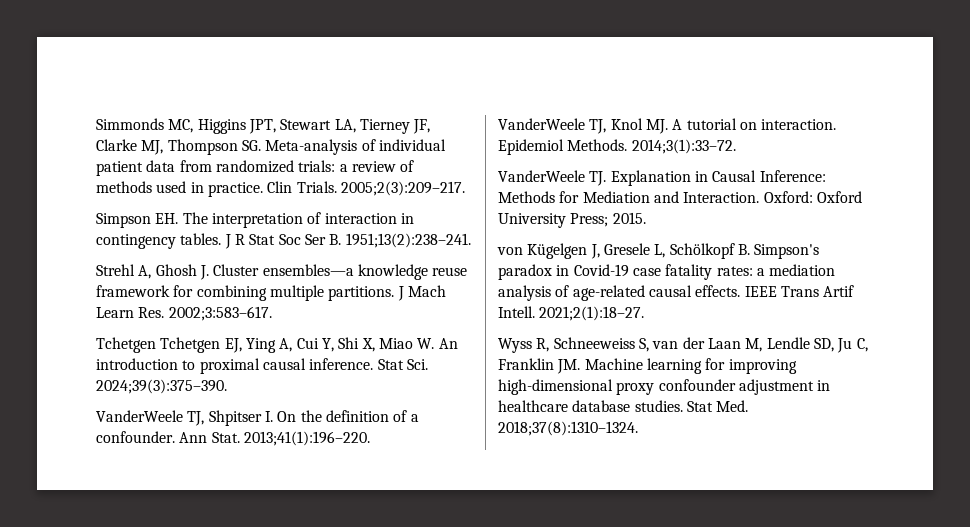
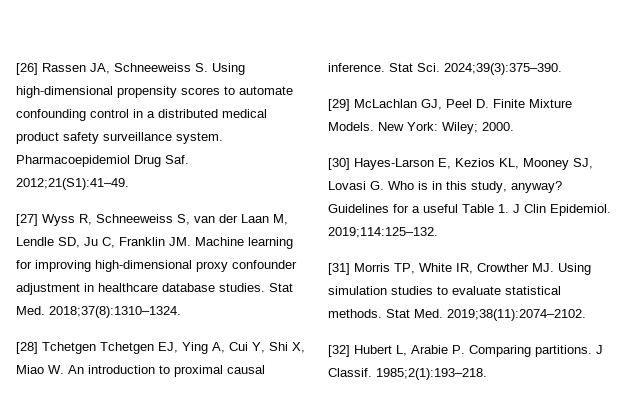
- Simmonds MC, Higgins JPT, Stewart LA, Tierney JF, Clarke MJ, Thompson SG. Meta-analysis of individual patient data from randomized trials: a review of methods used in practice. Clin Trials. 2005;2(3):209–217.
- Simpson EH. The interpretation of interaction in contingency tables. J R Stat Soc Ser B. 1951;13(2):238–241.
- Strehl A, Ghosh J. Cluster ensembles—a knowledge reuse framework for combining multiple partitions. J Mach Learn Res. 2002;3:583–617.
- Tchetgen Tchetgen EJ, Ying A, Cui Y, Shi X, Miao W. An introduction to proximal causal inference. Stat Sci. 2024;39(3):375–390.
- VanderWeele TJ, Shpitser I. On the definition of a confounder. Ann Stat. 2013;41(1):196–220.
- VanderWeele TJ, Knol MJ. A tutorial on interaction. Epidemiol Methods. 2014;3(1):33–72.
- VanderWeele TJ. Explanation in Causal Inference: Methods for Mediation and Interaction. Oxford: Oxford University Press; 2015.
- von Kügelgen J, Gresele L, Schölkopf B. Simpson's paradox in Covid-19 case fatality rates: a mediation analysis of age-related causal effects. IEEE Trans Artif Intell. 2021;2(1):18–27.
- Wyss R, Schneeweiss S, van der Laan M, Lendle SD, Ju C, Franklin JM. Machine learning for improving high-dimensional proxy confounder adjustment in healthcare database studies.
+ [26] Rassen JA, Schneeweiss S. Using high-dimensional propensity scores to automate confounding control in a distributed medical product safety surveillance system. Pharmacoepidemiol Drug Saf. 2012;21(S1):41–49.
+ [27] Wyss R, Schneeweiss S, van der Laan M, Lendle SD, Ju C, Franklin JM. Machine learning for improving high-dimensional proxy confounder adjustment in healthcare database studies.
+ [28] Tchetgen Tchetgen EJ, Ying A, Cui Y, Shi X, Miao W. An introduction to proximal causal inference. Stat Sci. 2024;39(3):375–390.
+ [29] McLachlan GJ, Peel D. Finite Mixture Models. New York: Wiley; 2000.
+ [30] Hayes-Larson E, Kezios KL, Mooney SJ, Lovasi G. Who is in this study, anyway? Guidelines for a useful Table 1. J Clin Epidemiol. 2019;114:125–132.
+ [31] Morris TP, White IR, Crowther MJ. Using simulation studies to evaluate statistical methods. Stat Med. 2019;38(11):2074–2102.
+ [32] Hubert L, Arabie P. Comparing partitions. J Classif. 1985;2(1):193–218.

